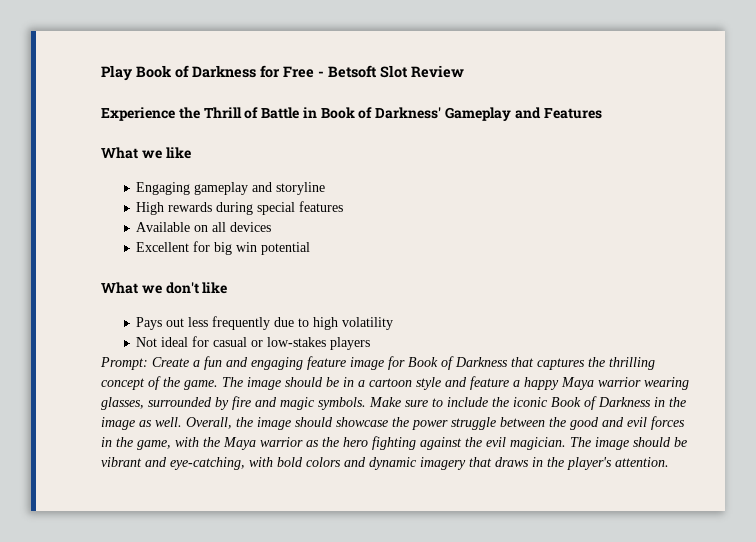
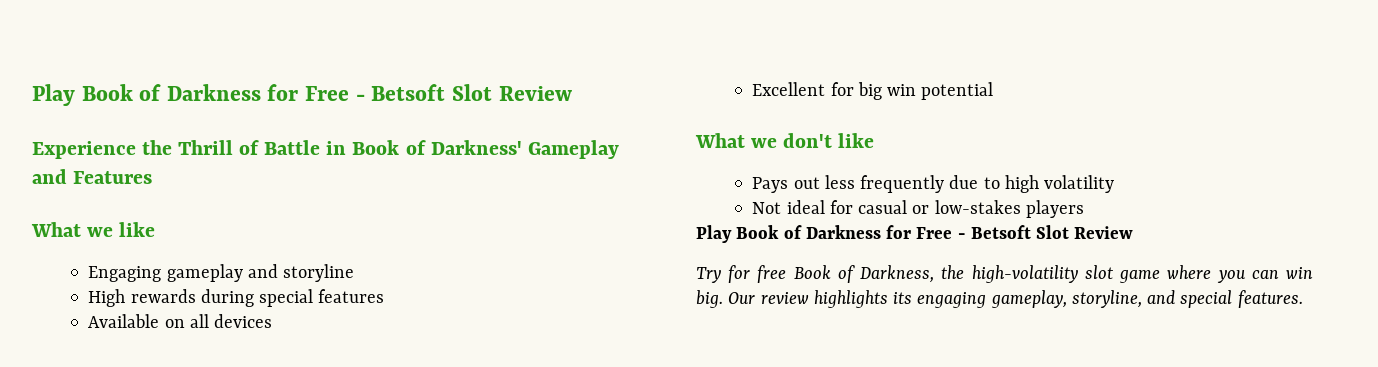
  Not ideal for casual or low-stakes players
- Prompt: Create a fun and engaging feature image for Book of Darkness that captures the thrilling concept of the game. The image should be in a cartoon style and feature a happy Maya warrior wearing glasses, surrounded by fire and magic symbols. Make sure to include the iconic Book of Darkness in the image as well. Overall, the image should showcase the power struggle between the good and evil forces in the game, with the Maya warrior as the hero fighting against the evil magician. The image should be vibrant and eye-catching, with bold colors and dynamic imagery that draws in the player's attention.
+ Play Book of Darkness for Free - Betsoft Slot Review
+ Try for free Book of Darkness, the high-volatility slot game where you can win big. Our review highlights its engaging gameplay, storyline, and special features.

